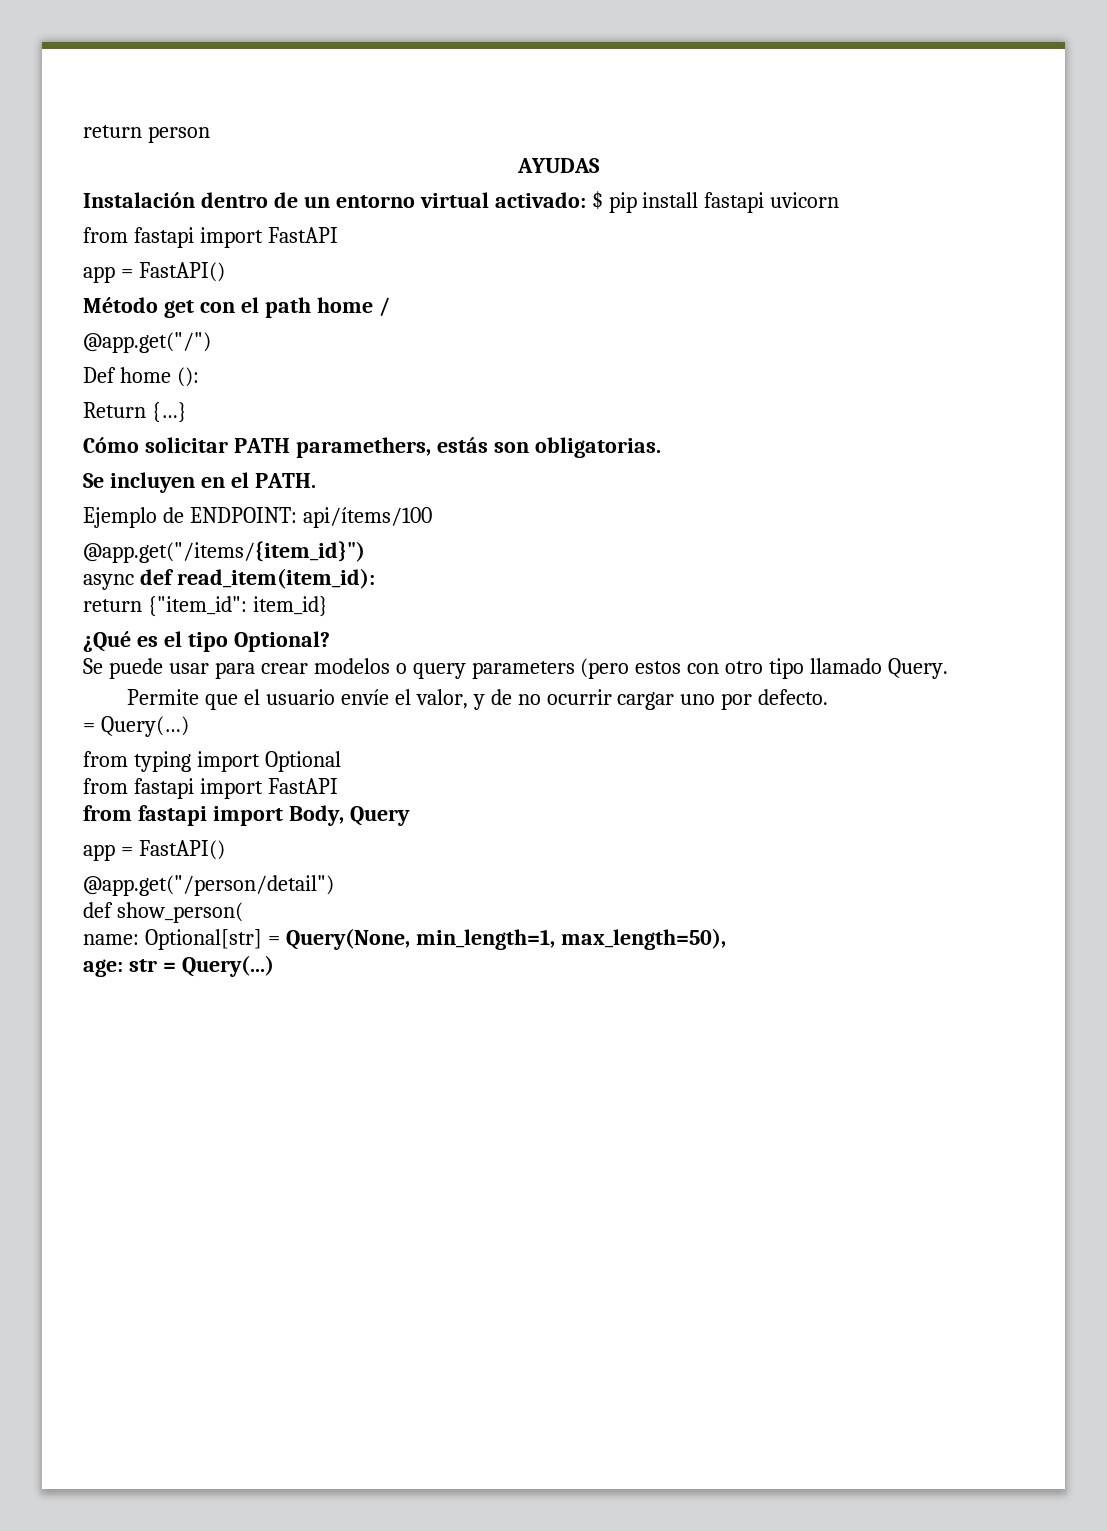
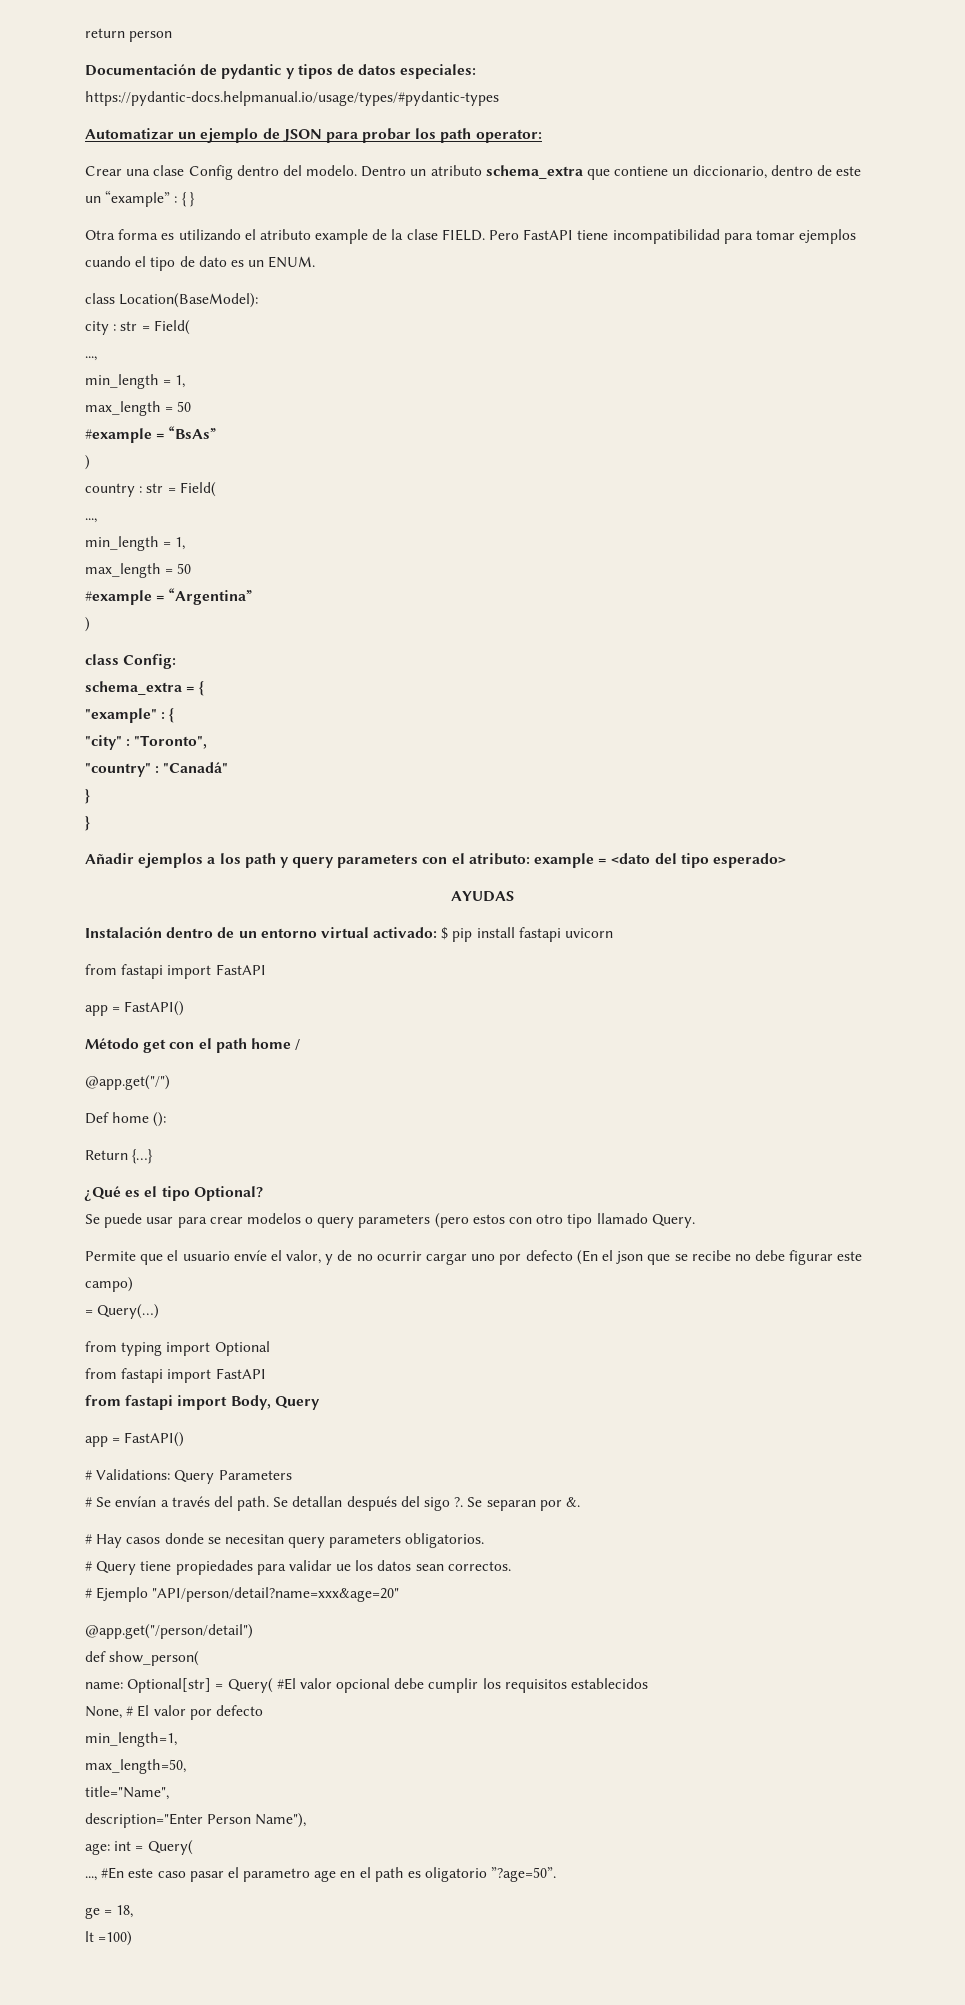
+ Documentación de pydantic y tipos de datos especiales: https://pydantic-docs.helpmanual.io/usage/types/#pydantic-types
+ Automatizar un ejemplo de JSON para probar los path operator:
+ Crear una clase Config dentro del modelo. Dentro un atributo schema_extra que contiene un diccionario, dentro de este un “example” : { }
+ Otra forma es utilizando el atributo example de la clase FIELD. Pero FastAPI tiene incompatibilidad para tomar ejemplos cuando el tipo de dato es un ENUM.
+ class Location(BaseModel):
+ city : str = Field(
+ ...,
+ min_length = 1,
+ max_length = 50
+ #example = “BsAs”
+ )
+ country : str = Field(
+ ...,
+ min_length = 1,
+ max_length = 50
+ #example = “Argentina”
+ )
+ class Config:
+ schema_extra = {
+ "example" : {
+ "city" : "Toronto",
+ "country" : "Canadá"
+ }
+ }
+ Añadir ejemplos a los path y query parameters con el atributo: example = <dato del tipo esperado>
- Cómo solicitar PATH paramethers, estás son obligatorias.
- Se incluyen en el PATH.
- Ejemplo de ENDPOINT: api/ítems/100
- @app.get("/items/{item_id}")
- async def read_item(item_id):
- return {"item_id": item_id}
- Permite que el usuario envíe el valor, y de no ocurrir cargar uno por defecto.
+ Permite que el usuario envíe el valor, y de no ocurrir cargar uno por defecto (En el json que se recibe no debe figurar este campo)
+ # Validations: Query Parameters
+ # Se envían a través del path. Se detallan después del sigo ?. Se separan por &.
+ # Hay casos donde se necesitan query parameters obligatorios.
+ # Query tiene propiedades para validar ue los datos sean correctos.
+ # Ejemplo "API/person/detail?name=xxx&age=20"
- name: Optional[str] = Query(None, min_length=1, max_length=50),
- age: str = Query(...)
+ name: Optional[str] = Query( #El valor opcional debe cumplir los requisitos establecidos
+ None, # El valor por defecto
+ min_length=1,
+ max_length=50,
+ title="Name",
+ description="Enter Person Name"),
+ age: int = Query(
+ ..., #En este caso pasar el parametro age en el path es oligatorio ”?age=50”.
+ ge = 18,
+ lt =100)

